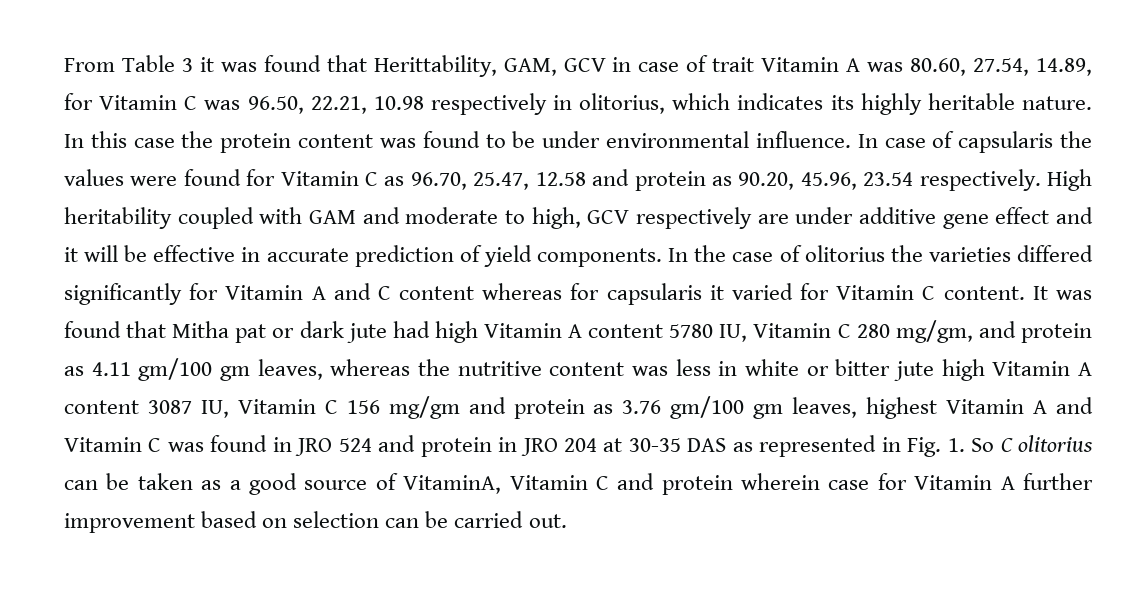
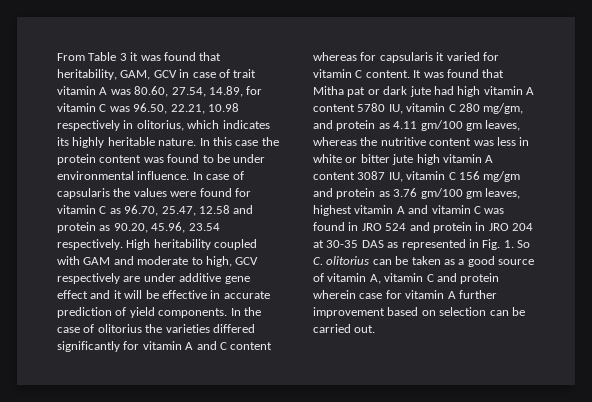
- From Table 3 it was found that Herittability, GAM, GCV in case of trait Vitamin A was 80.60, 27.54, 14.89, for Vitamin C was 96.50, 22.21, 10.98 respectively in olitorius, which indicates its highly heritable nature.
+ From Table 3 it was found that heritability, GAM, GCV in case of trait vitamin A was 80.60, 27.54, 14.89, for vitamin C was 96.50, 22.21, 10.98 respectively in olitorius, which indicates its highly heritable nature.
- In case of capsularis the values were found for Vitamin C as 96.70, 25.47, 12.58 and protein as 90.20, 45.96, 23.54 respectively.
+ In case of capsularis the values were found for vitamin C as 96.70, 25.47, 12.58 and protein as 90.20, 45.96, 23.54 respectively.
- In the case of olitorius the varieties differed significantly for Vitamin A and C content whereas for capsularis it varied for Vitamin C content.
+ In the case of olitorius the varieties differed significantly for vitamin A and C content whereas for capsularis it varied for vitamin C content.
- It was found that Mitha pat or dark jute had high Vitamin A content 5780 IU, Vitamin C 280 mg/gm, and protein as 4.11 gm/100 gm leaves, whereas the nutritive content was less in white or bitter jute high Vitamin A content 3087 IU, Vitamin C 156 mg/gm and protein as 3.76 gm/100 gm leaves, highest Vitamin A and Vitamin C was found in JRO 524 and protein in JRO 204 at 30-35 DAS as represented in Fig. 1. So C olitorius can be taken as a good source of VitaminA, Vitamin C and protein wherein case for Vitamin A further improvement based on selection can be carried out.
+ It was found that Mitha pat or dark jute had high vitamin A content 5780 IU, vitamin C 280 mg/gm, and protein as 4.11 gm/100 gm leaves, whereas the nutritive content was less in white or bitter jute high vitamin A content 3087 IU, vitamin C 156 mg/gm and protein as 3.76 gm/100 gm leaves, highest vitamin A and vitamin C was found in JRO 524 and protein in JRO 204 at 30-35 DAS as represented in Fig. 1. So C. olitorius can be taken as a good source of vitamin A, vitamin C and protein wherein case for vitamin A further improvement based on selection can be carried out.

